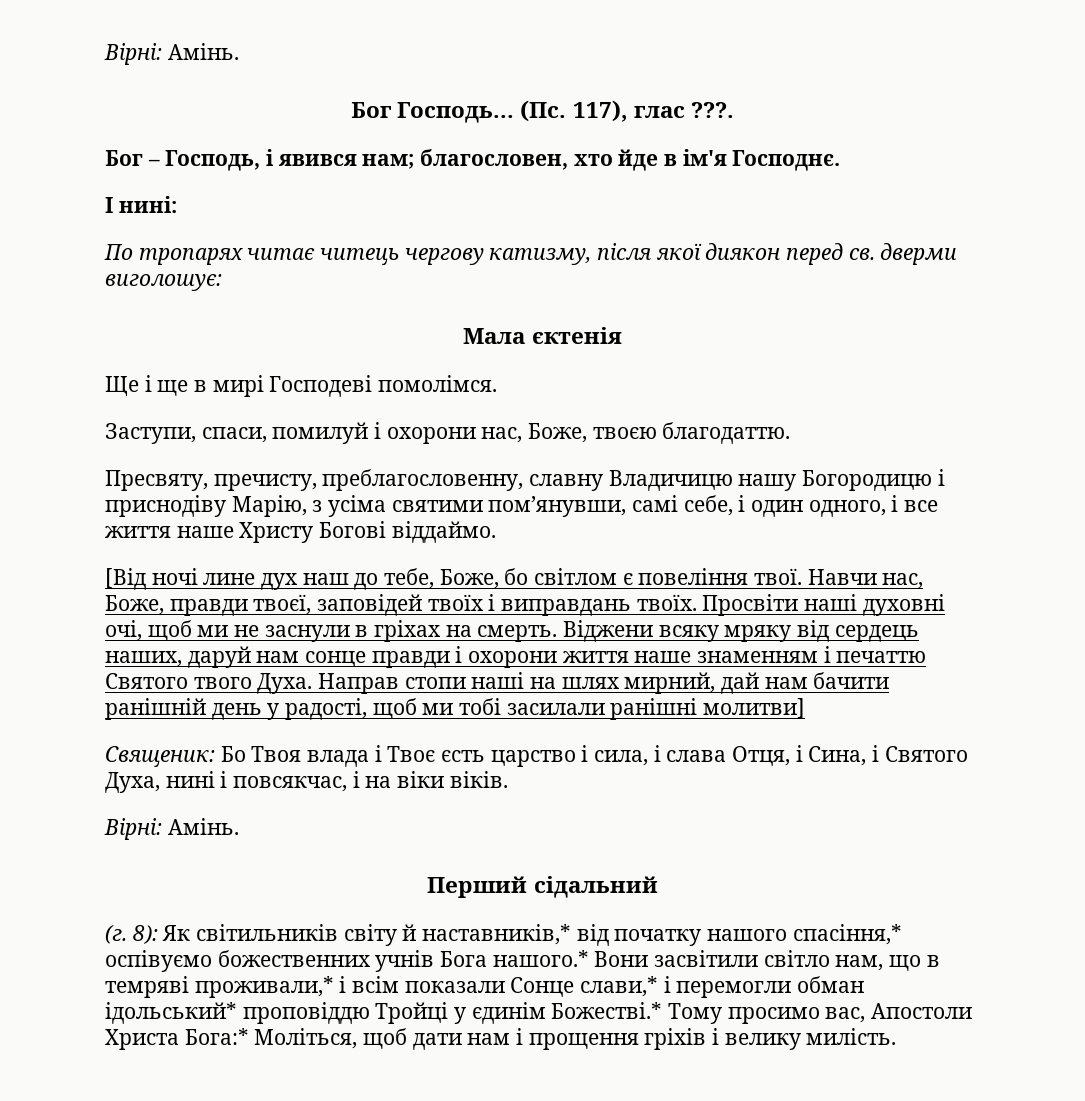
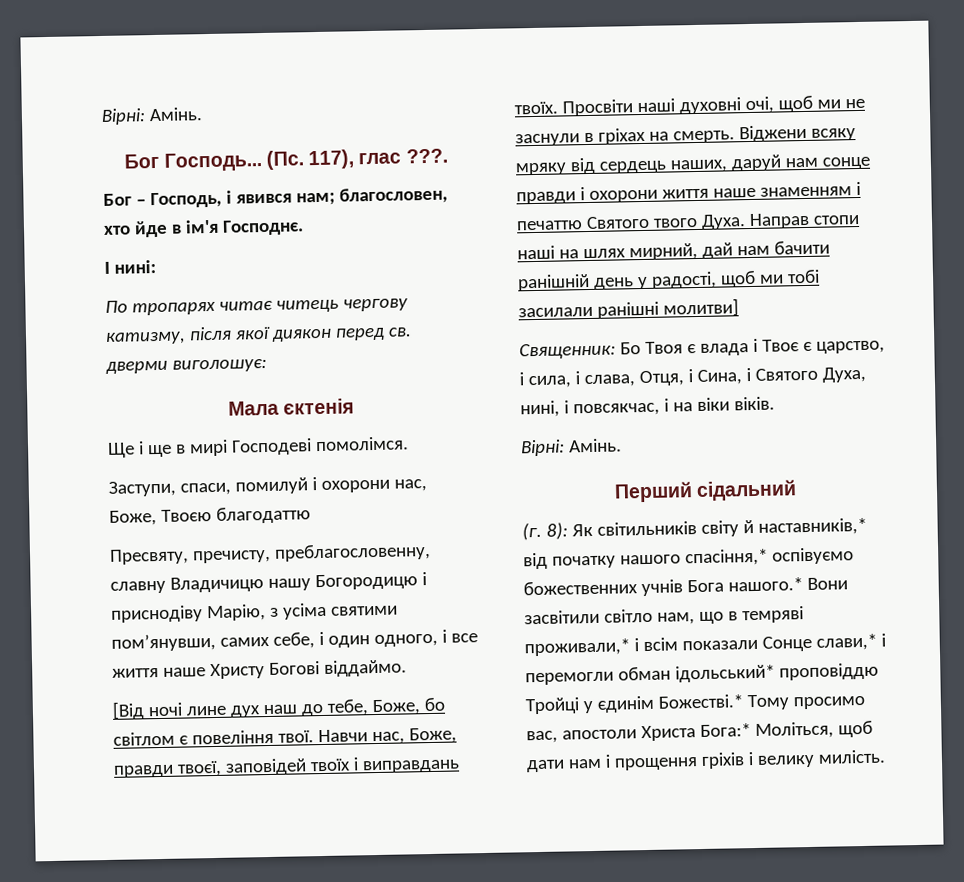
- Заступи, спаси, помилуй і охорони нас, Боже, твоєю благодаттю.
+ Заступи, спаси, помилуй і охорони нас, Боже, Твоєю благодаттю
- Пресвяту, пречисту, преблагословенну, славну Владичицю нашу Богородицю і приснодіву Марію, з усіма святими пом’янувши, самі себе, і один одного, і все життя наше Христу Богові віддаймо.
+ Пресвяту, пречисту, преблагословенну, славну Владичицю нашу Богородицю і приснодіву Марію, з усіма святими пом’янувши, самих себе, і один одного, і все життя наше Христу Богові віддаймо.
- Священик: Бо Твоя влада і Твоє єсть царство і сила, і слава Отця, і Сина, і Святого Духа, нині і повсякчас, і на віки віків.
+ Священник: Бо Твоя є влада і Твоє є царство, і сила, і слава, Отця, і Сина, і Святого Духа, нині, і повсякчас, і на віки віків.
- (г. 8): Як світильників світу й наставників,* від початку нашого спасіння,* оспівуємо божественних учнів Бога нашого.* Вони засвітили світло нам, що в темряві проживали,* і всім показали Сонце слави,* і перемогли обман ідольський* проповіддю Тройці у єдинім Божестві.* Тому просимо вас, Апостоли Христа Бога:* Моліться, щоб дати нам і прощення гріхів і велику милість.
+ (г. 8): Як світильників світу й наставників,* від початку нашого спасіння,* оспівуємо божественних учнів Бога нашого.* Вони засвітили світло нам, що в темряві проживали,* і всім показали Сонце слави,* і перемогли обман ідольський* проповіддю Тройці у єдинім Божестві.* Тому просимо вас, апостоли Христа Бога:* Моліться, щоб дати нам і прощення гріхів і велику милість.

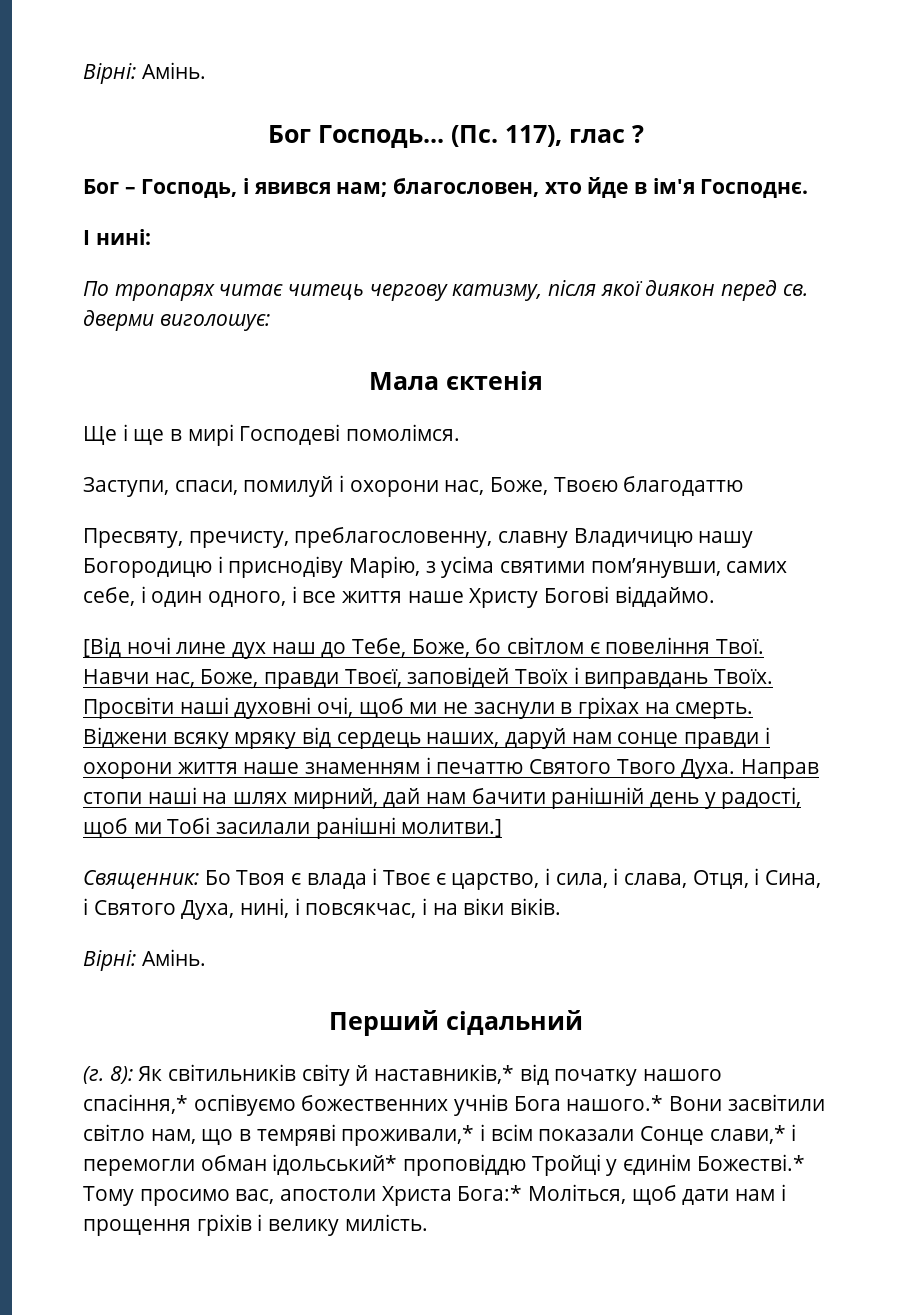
- (Пс. 117), глас ???.
+ (Пс. 117), глас ?
- [Від ночі лине дух наш до тебе, Боже, бо світлом є повеління твої.
+ [Від ночі лине дух наш до Тебе, Боже, бо світлом є повеління Твої.
- Навчи нас, Боже, правди твоєї, заповідей твоїх і виправдань твоїх.
+ Навчи нас, Боже, правди Твоєї, заповідей Твоїх і виправдань Твоїх.
- Віджени всяку мряку від сердець наших, даруй нам сонце правди і охорони життя наше знаменням і печаттю Святого твого Духа.
+ Віджени всяку мряку від сердець наших, даруй нам сонце правди і охорони життя наше знаменням і печаттю Святого Твого Духа.
- Направ стопи наші на шлях мирний, дай нам бачити ранішній день у радості, щоб ми тобі засилали ранішні молитви]
+ Направ стопи наші на шлях мирний, дай нам бачити ранішній день у радості, щоб ми Тобі засилали ранішні молитви.]

